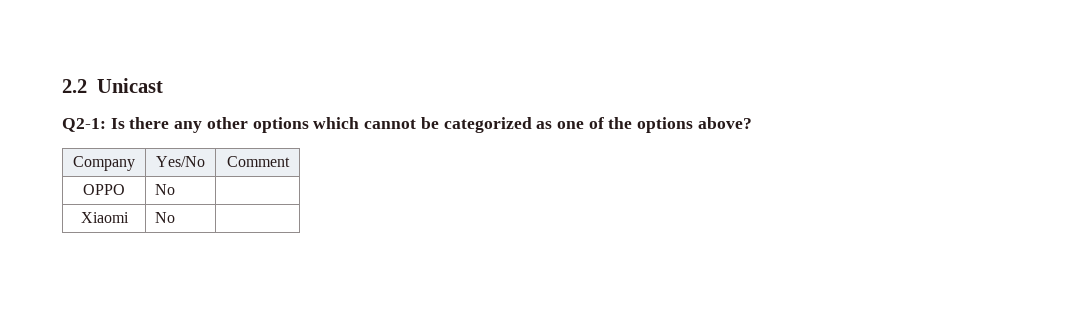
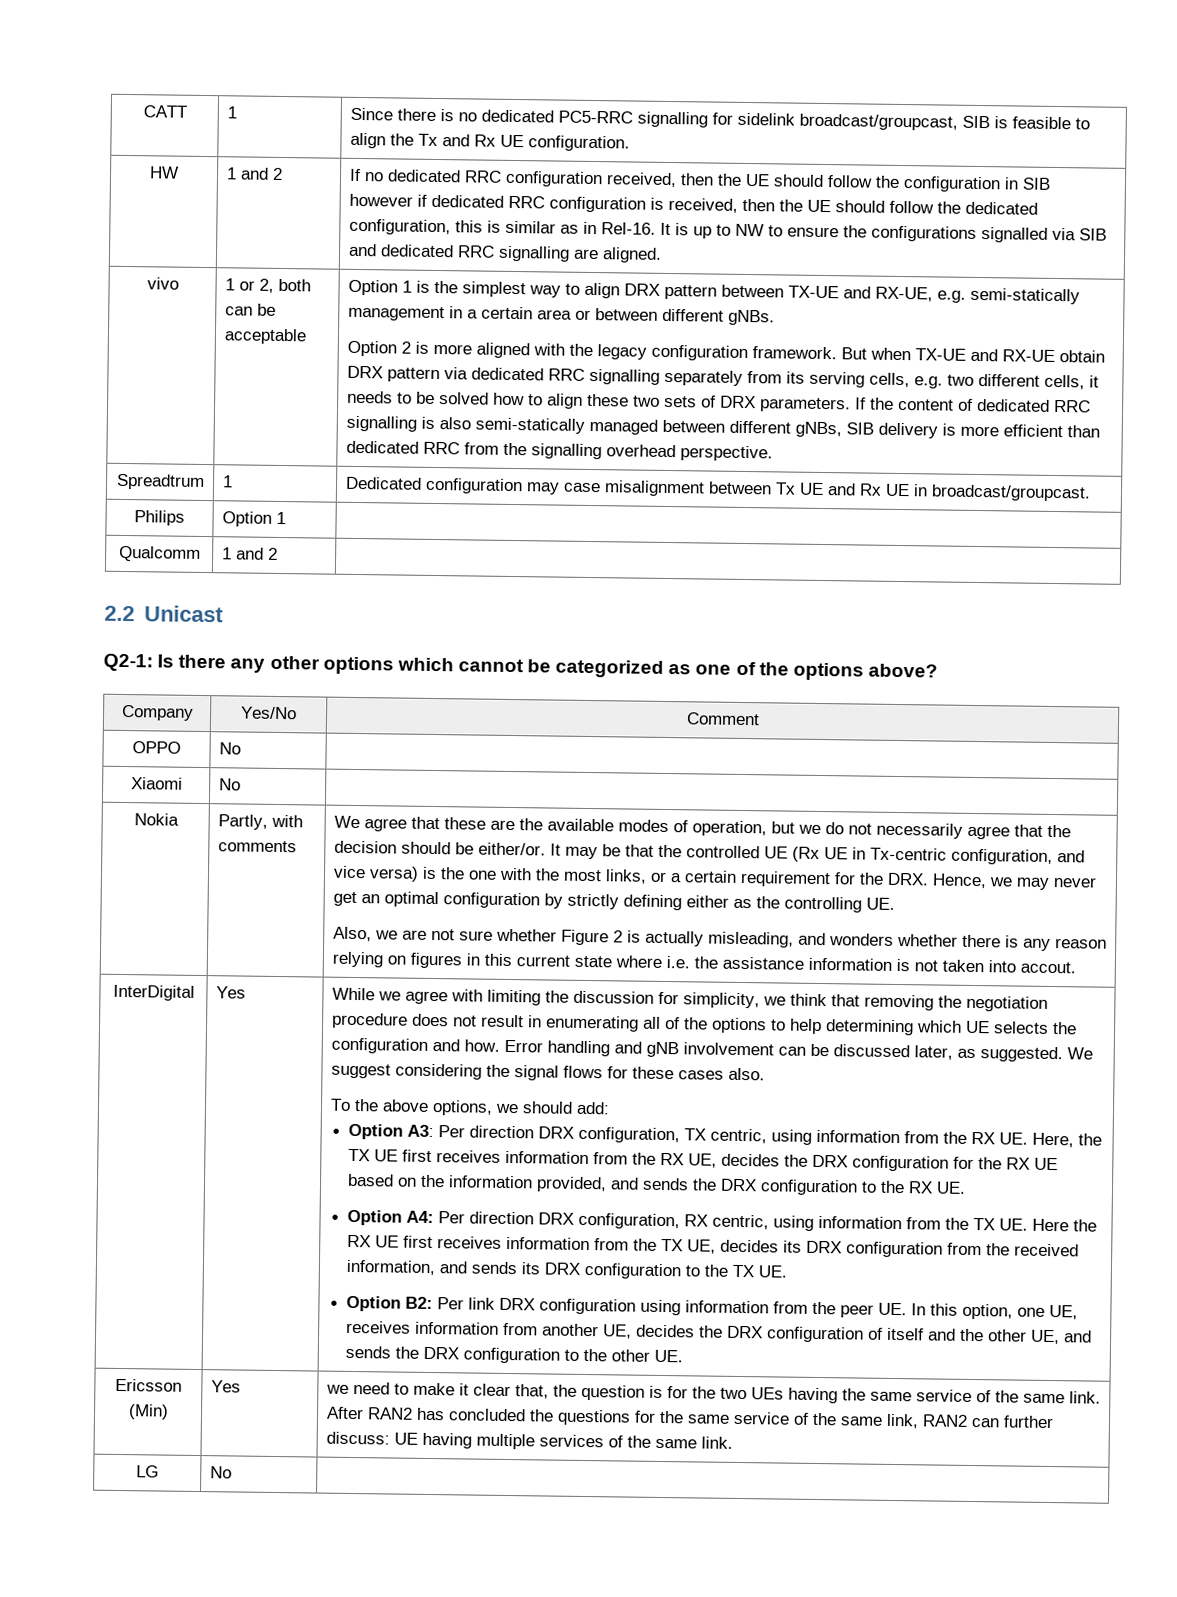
+ CATT | 1 | Since there is no dedicated PC5-RRC signalling for sidelink broadcast/groupcast, SIB is feasible to align the Tx and Rx UE configuration.
+ HW | 1 and 2 | If no dedicated RRC configuration received, then the UE should follow the configuration in SIB however if dedicated RRC configuration is received, then the UE should follow the dedicated configuration, this is similar as in Rel-16. It is up to NW to ensure the configurations signalled via SIB and dedicated RRC signalling are aligned.
+ vivo | 1 or 2, both can be acceptable | Option 1 is the simplest way to align DRX pattern between TX-UE and RX-UE, e.g. semi-statically management in a certain area or between different gNBs.
+ Option 2 is more aligned with the legacy configuration framework. But when TX-UE and RX-UE obtain DRX pattern via dedicated RRC signalling separately from its serving cells, e.g. two different cells, it needs to be solved how to align these two sets of DRX parameters. If the content of dedicated RRC signalling is also semi-statically managed between different gNBs, SIB delivery is more efficient than dedicated RRC from the signalling overhead perspective.
+ Spreadtrum | 1 | Dedicated configuration may case misalignment between Tx UE and Rx UE in broadcast/groupcast.
+ Philips | Option 1 |
+ Qualcomm | 1 and 2 |
+ Nokia | Partly, with comments | We agree that these are the available modes of operation, but we do not necessarily agree that the decision should be either/or. It may be that the controlled UE (Rx UE in Tx-centric configuration, and vice versa) is the one with the most links, or a certain requirement for the DRX. Hence, we may never get an optimal configuration by strictly defining either as the controlling UE.
+ Also, we are not sure whether Figure 2 is actually misleading, and wonders whether there is any reason relying on figures in this current state where i.e. the assistance information is not taken into accout.
+ InterDigital | Yes | While we agree with limiting the discussion for simplicity, we think that removing the negotiation procedure does not result in enumerating all of the options to help determining which UE selects the configuration and how. Error handling and gNB involvement can be discussed later, as suggested. We suggest considering the signal flows for these cases also.
+ To the above options, we should add:
+ Option A3: Per direction DRX configuration, TX centric, using information from the RX UE. Here, the TX UE first receives information from the RX UE, decides the DRX configuration for the RX UE based on the information provided, and sends the DRX configuration to the RX UE.
+ Option A4: Per direction DRX configuration, RX centric, using information from the TX UE. Here the RX UE first receives information from the TX UE, decides its DRX configuration from the received information, and sends its DRX configuration to the TX UE.
+ Option B2: Per link DRX configuration using information from the peer UE. In this option, one UE, receives information from another UE, decides the DRX configuration of itself and the other UE, and sends the DRX configuration to the other UE.
+ Ericsson (Min) | Yes | we need to make it clear that, the question is for the two UEs having the same service of the same link. After RAN2 has concluded the questions for the same service of the same link, RAN2 can further discuss: UE having multiple services of the same link.
+ LG | No |

